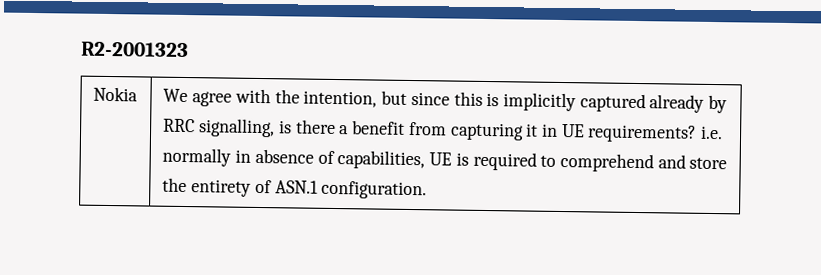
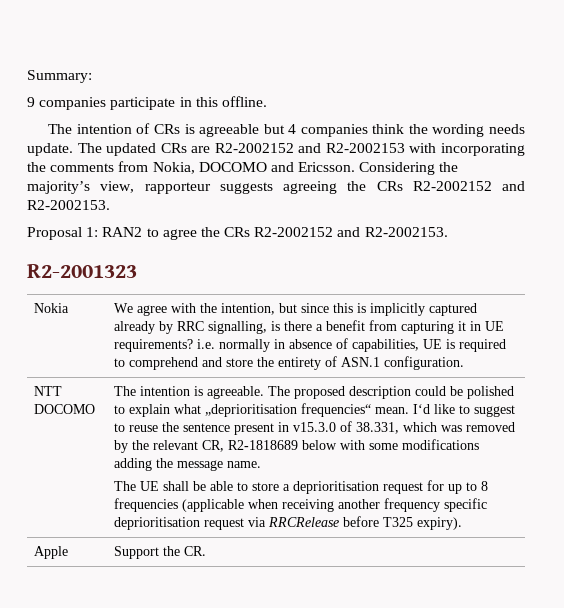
+ Summary:
+ 9 companies participate in this offline.
+ The intention of CRs is agreeable but 4 companies think the wording needs update. The updated CRs are R2-2002152 and R2-2002153 with incorporating the comments from Nokia, DOCOMO and Ericsson. Considering the majority’s view, rapporteur suggests agreeing the CRs R2-2002152 and R2-2002153.
+ Proposal 1: RAN2 to agree the CRs R2-2002152 and R2-2002153.
+ NTT DOCOMO | The intention is agreeable. The proposed description could be polished to explain what „deprioritisation frequencies“ mean. I‘d like to suggest to reuse the sentence present in v15.3.0 of 38.331, which was removed by the relevant CR, R2-1818689 below with some modifications adding the message name.
+ The UE shall be able to store a deprioritisation request for up to 8 frequencies (applicable when receiving another frequency specific deprioritisation request via RRCRelease before T325 expiry).
+ Apple | Support the CR.

